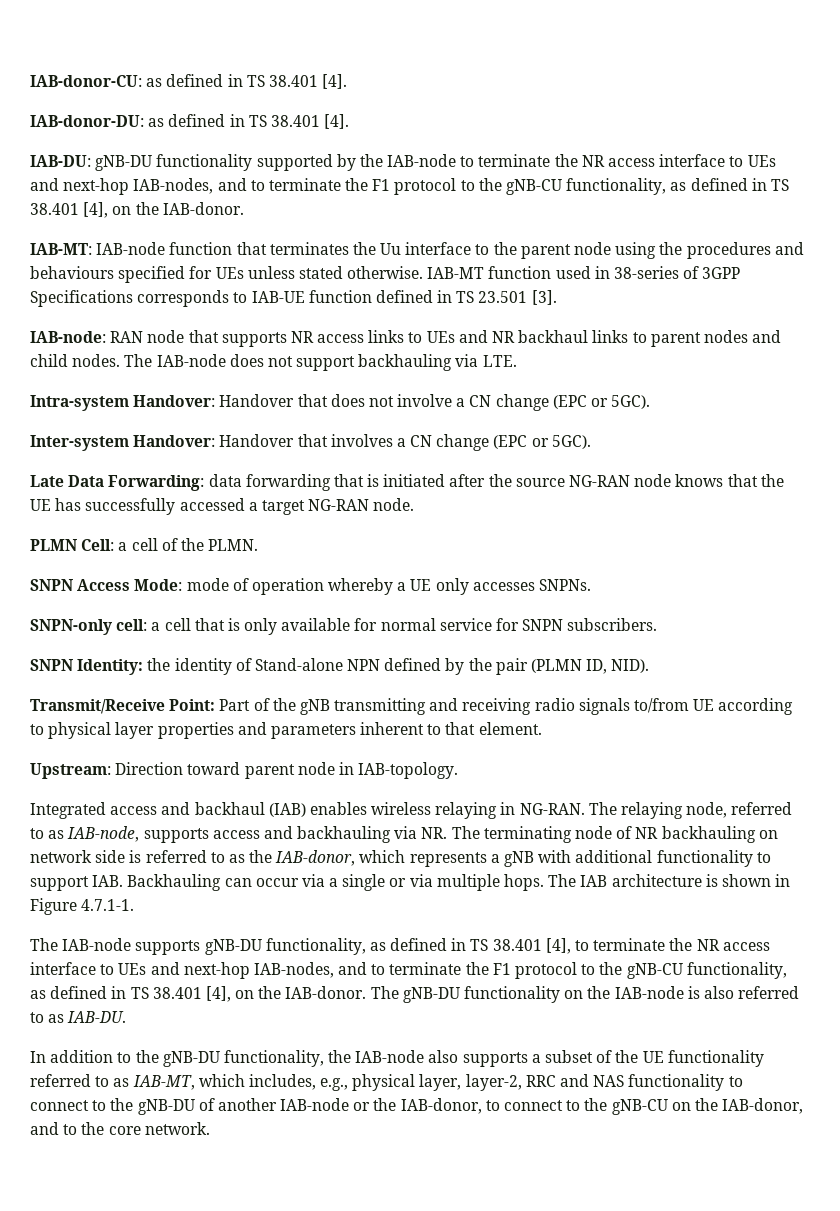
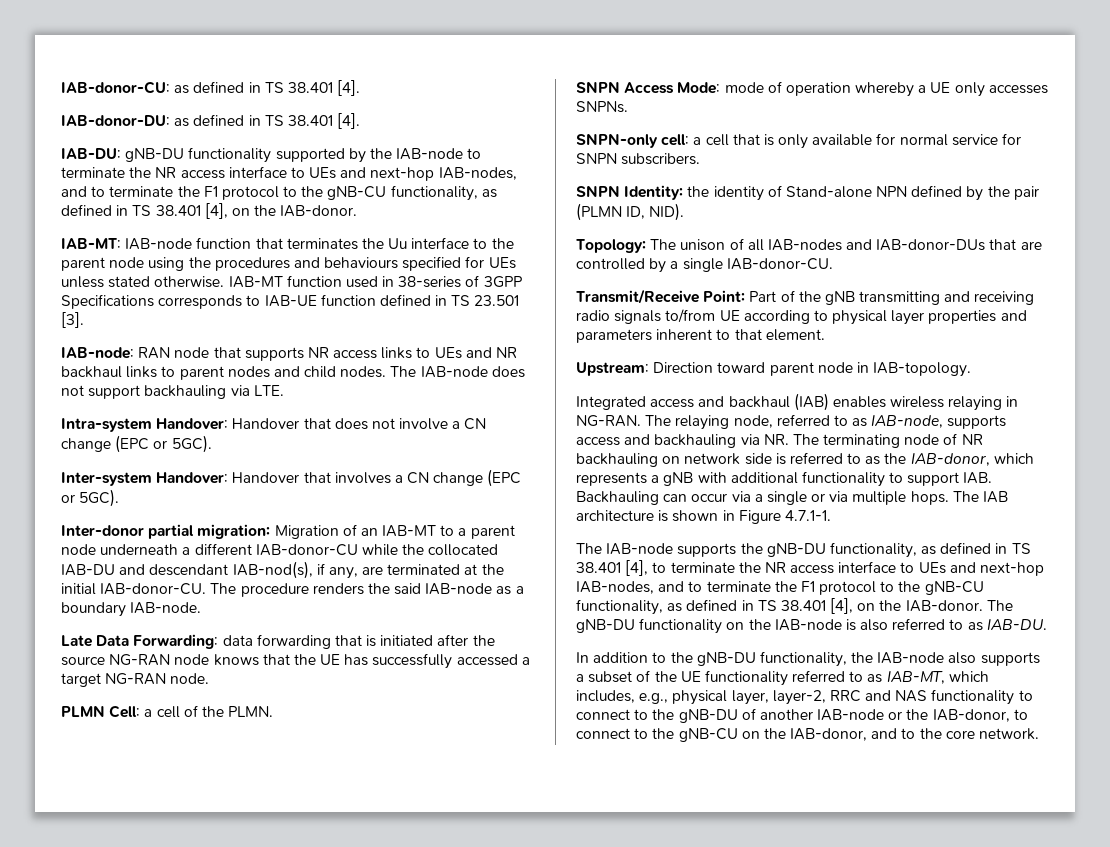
+ Inter-donor partial migration: Migration of an IAB-MT to a parent node underneath a different IAB-donor-CU while the collocated IAB-DU and descendant IAB-nod(s), if any, are terminated at the initial IAB-donor-CU. The procedure renders the said IAB-node as a boundary IAB-node.
+ Topology: The unison of all IAB-nodes and IAB-donor-DUs that are controlled by a single IAB-donor-CU.
- The IAB-node supports gNB-DU functionality, as defined in TS 38.401 [4], to terminate the NR access interface to UEs and next-hop IAB-nodes, and to terminate the F1 protocol to the gNB-CU functionality, as defined in TS 38.401 [4], on the IAB-donor.
+ The IAB-node supports the gNB-DU functionality, as defined in TS 38.401 [4], to terminate the NR access interface to UEs and next-hop IAB-nodes, and to terminate the F1 protocol to the gNB-CU functionality, as defined in TS 38.401 [4], on the IAB-donor.

